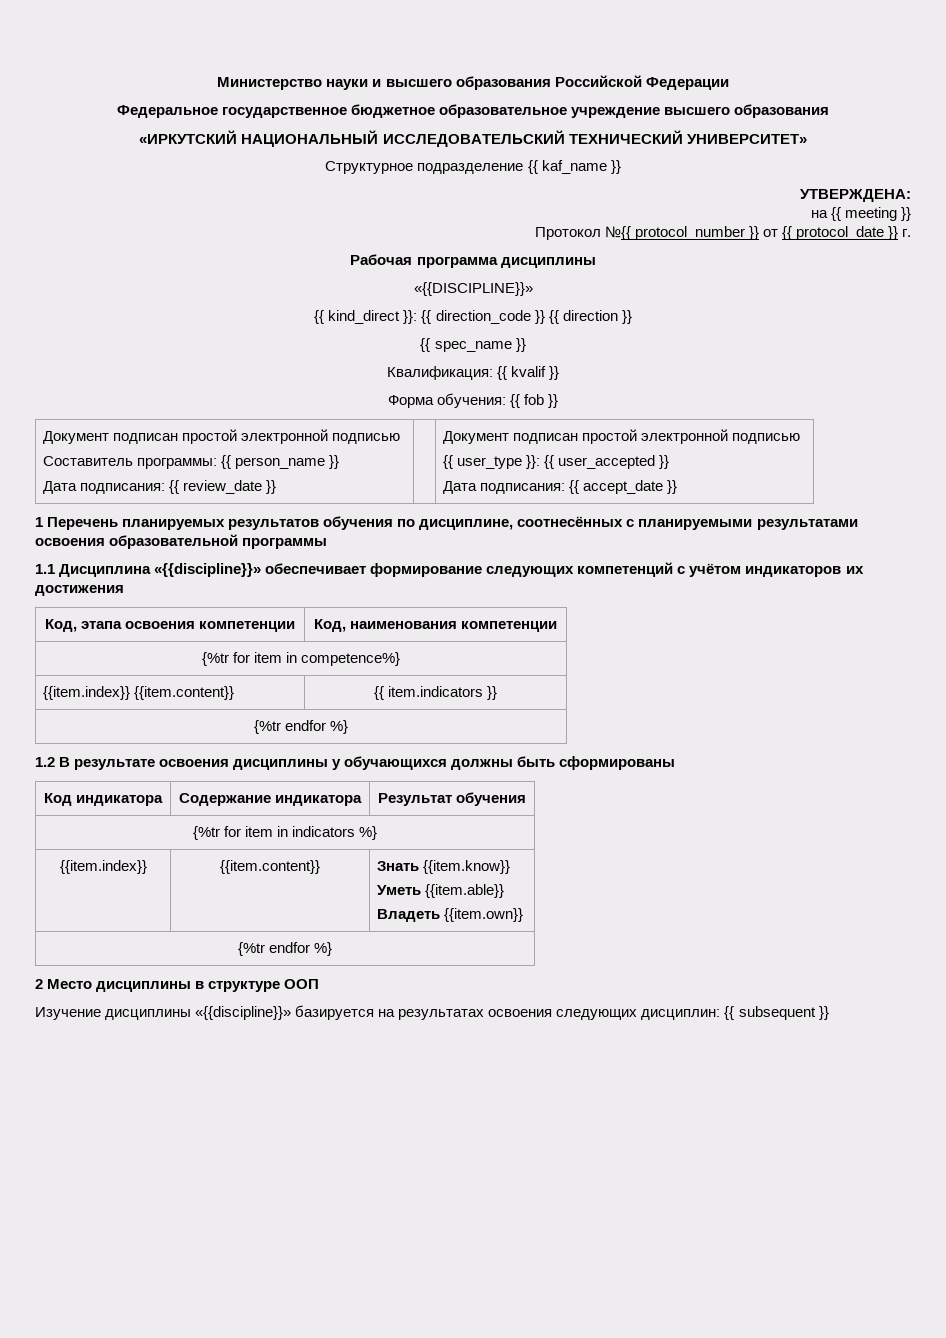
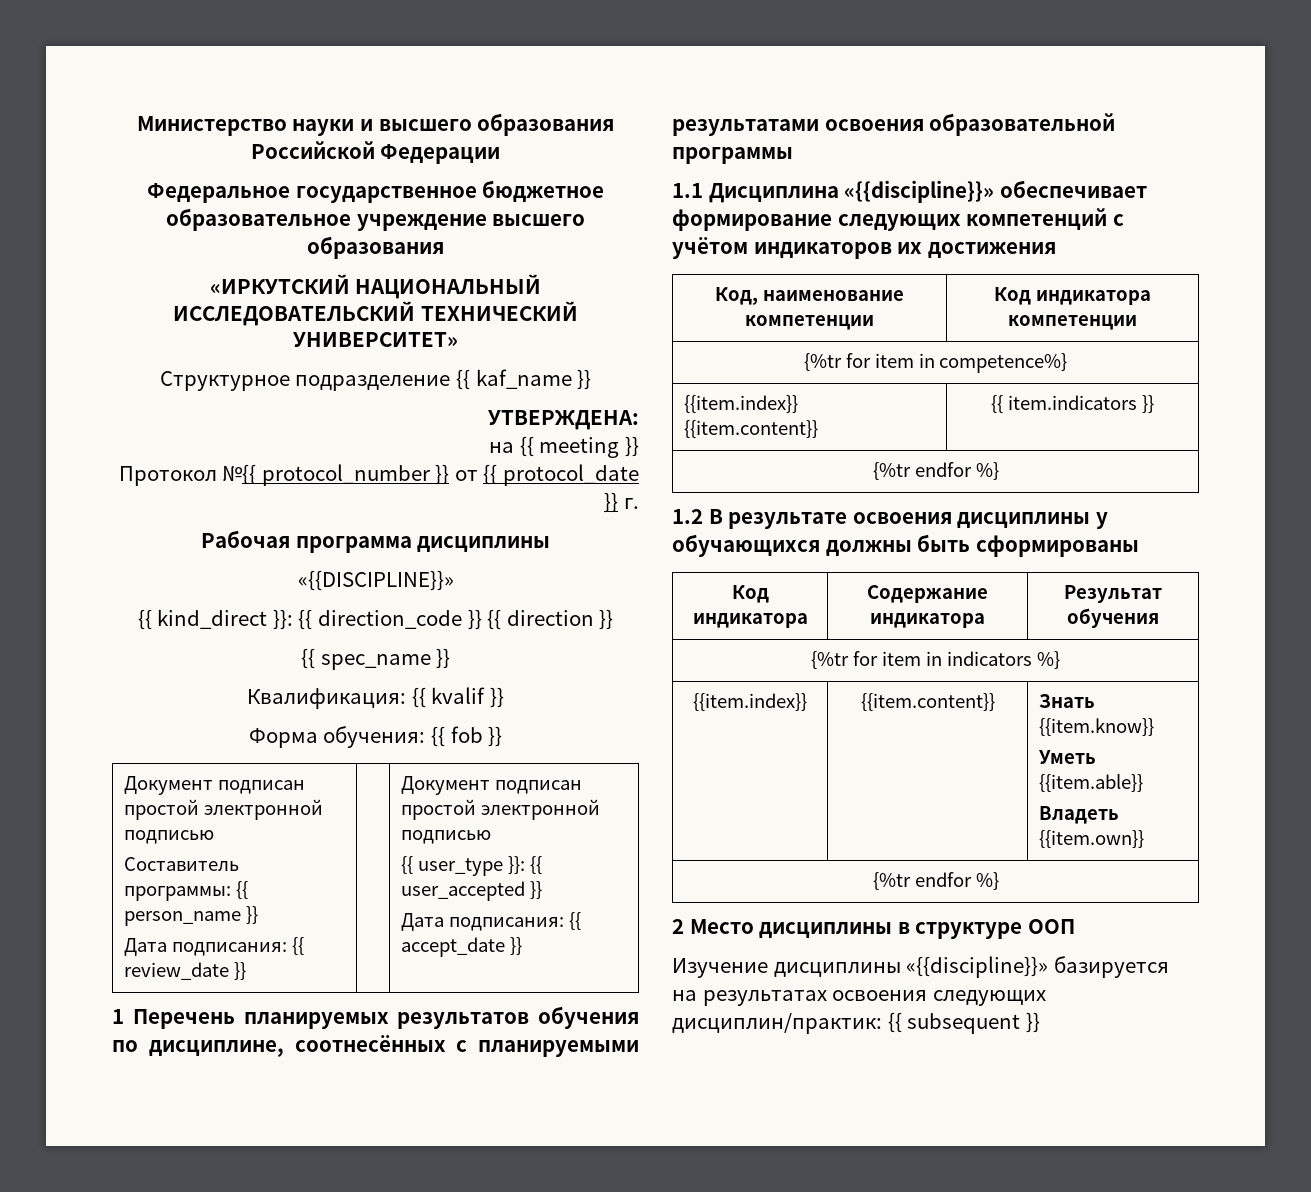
- Код, этапа освоения компетенции | Код, наименования компетенции
+ Код, наименование компетенции | Код индикатора компетенции
- Изучение дисциплины «{{discipline}}» базируется на результатах освоения следующих дисциплин: {{ subsequent }}
+ Изучение дисциплины «{{discipline}}» базируется на результатах освоения следующих дисциплин/практик: {{ subsequent }}

